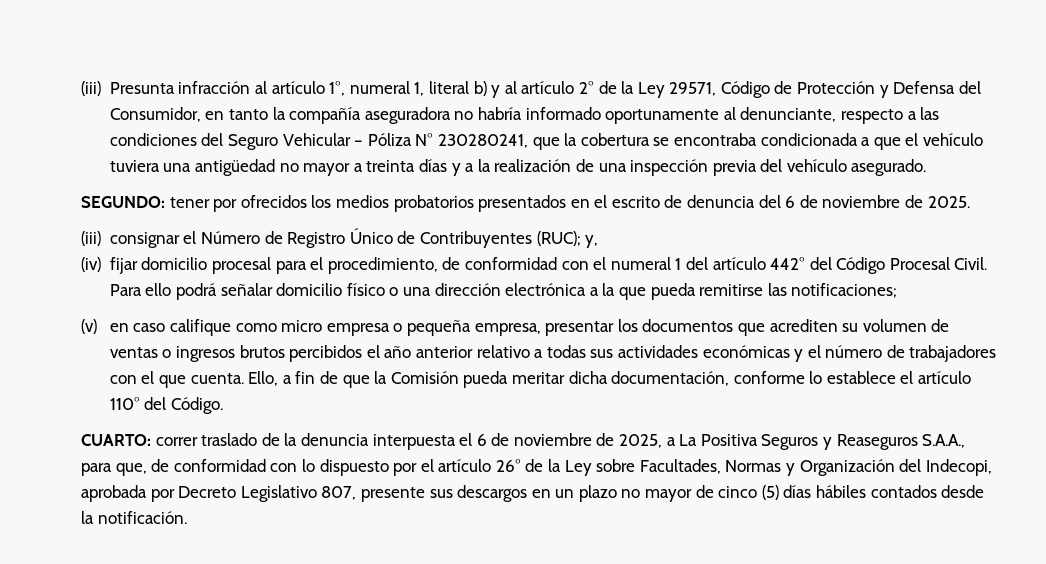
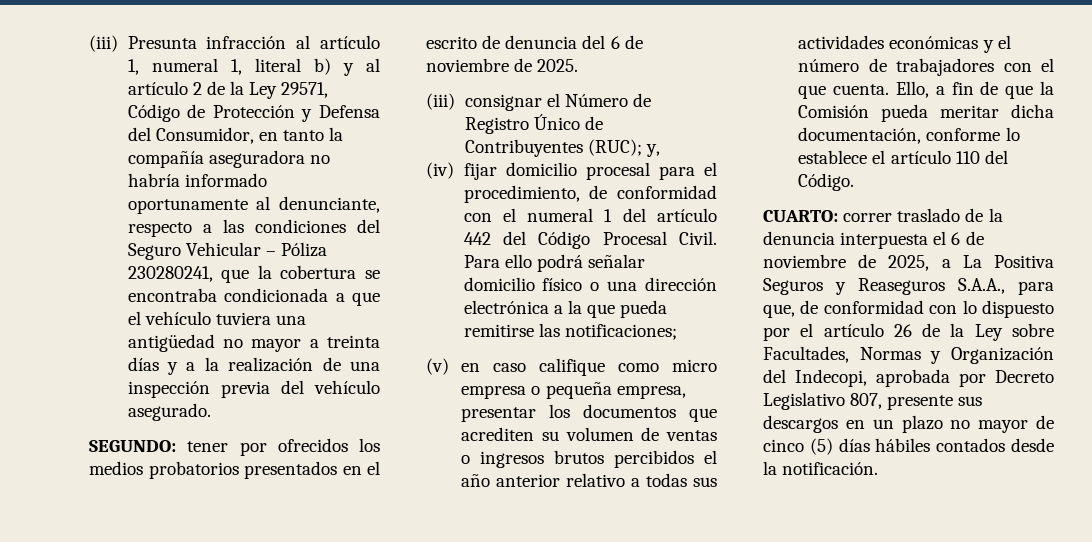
- (iii) Presunta infracción al artículo 1°, numeral 1, literal b) y al artículo 2° de la Ley 29571, Código de Protección y Defensa del Consumidor, en tanto la compañía aseguradora no habría informado oportunamente al denunciante, respecto a las condiciones del Seguro Vehicular – Póliza N° 230280241, que la cobertura se encontraba condicionada a que el vehículo tuviera una antigüedad no mayor a treinta días y a la realización de una inspección previa del vehículo asegurado.
+ (iii) Presunta infracción al artículo 1, numeral 1, literal b) y al artículo 2 de la Ley 29571, Código de Protección y Defensa del Consumidor, en tanto la compañía aseguradora no habría informado oportunamente al denunciante, respecto a las condiciones del Seguro Vehicular – Póliza 230280241, que la cobertura se encontraba condicionada a que el vehículo tuviera una antigüedad no mayor a treinta días y a la realización de una inspección previa del vehículo asegurado.
- (iv) fijar domicilio procesal para el procedimiento, de conformidad con el numeral 1 del artículo 442° del Código Procesal Civil.
+ (iv) fijar domicilio procesal para el procedimiento, de conformidad con el numeral 1 del artículo 442 del Código Procesal Civil.
- Ello, a fin de que la Comisión pueda meritar dicha documentación, conforme lo establece el artículo 110° del Código.
+ Ello, a fin de que la Comisión pueda meritar dicha documentación, conforme lo establece el artículo 110 del Código.
- correr traslado de la denuncia interpuesta el 6 de noviembre de 2025, a La Positiva Seguros y Reaseguros S.A.A., para que, de conformidad con lo dispuesto por el artículo 26° de la Ley sobre Facultades, Normas y Organización del Indecopi, aprobada por Decreto Legislativo 807, presente sus descargos en un plazo no mayor de cinco (5) días hábiles contados desde la notificación.
+ correr traslado de la denuncia interpuesta el 6 de noviembre de 2025, a La Positiva Seguros y Reaseguros S.A.A., para que, de conformidad con lo dispuesto por el artículo 26 de la Ley sobre Facultades, Normas y Organización del Indecopi, aprobada por Decreto Legislativo 807, presente sus descargos en un plazo no mayor de cinco (5) días hábiles contados desde la notificación.

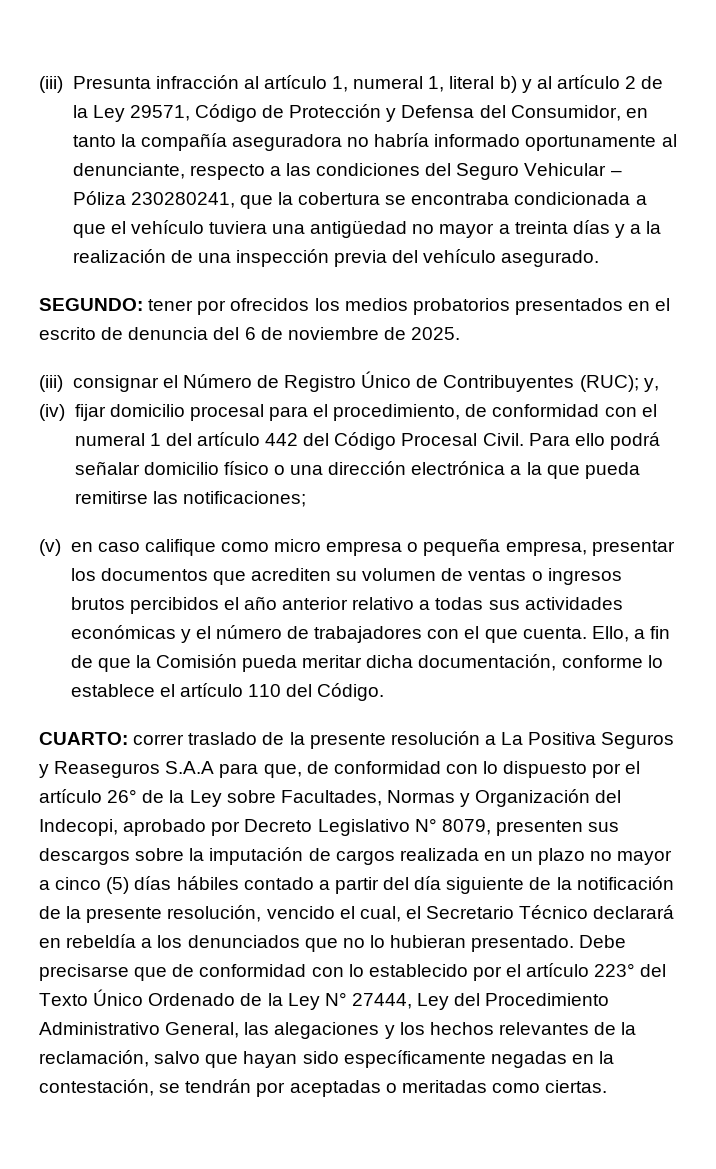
- CUARTO: correr traslado de la denuncia interpuesta el 6 de noviembre de 2025, a La Positiva Seguros y Reaseguros S.A.A., para que, de conformidad con lo dispuesto por el artículo 26 de la Ley sobre Facultades, Normas y Organización del Indecopi, aprobada por Decreto Legislativo 807, presente sus descargos en un plazo no mayor de cinco (5) días hábiles contados desde la notificación.
+ CUARTO: correr traslado de la presente resolución a La Positiva Seguros y Reaseguros S.A.A para que, de conformidad con lo dispuesto por el artículo 26° de la Ley sobre Facultades, Normas y Organización del Indecopi, aprobado por Decreto Legislativo N° 8079, presenten sus descargos sobre la imputación de cargos realizada en un plazo no mayor a cinco (5) días hábiles contado a partir del día siguiente de la notificación de la presente resolución, vencido el cual, el Secretario Técnico declarará en rebeldía a los denunciados que no lo hubieran presentado. Debe precisarse que de conformidad con lo establecido por el artículo 223° del Texto Único Ordenado de la Ley N° 27444, Ley del Procedimiento Administrativo General, las alegaciones y los hechos relevantes de la reclamación, salvo que hayan sido específicamente negadas en la contestación, se tendrán por aceptadas o meritadas como ciertas.

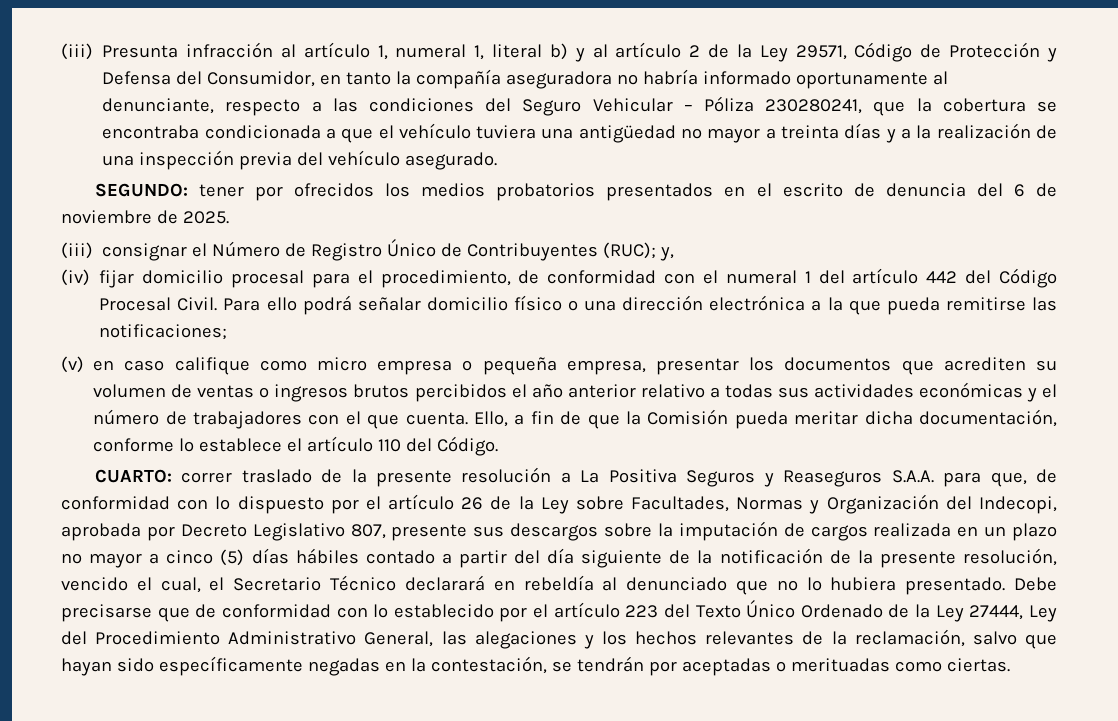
- correr traslado de la presente resolución a La Positiva Seguros y Reaseguros S.A.A para que, de conformidad con lo dispuesto por el artículo 26° de la Ley sobre Facultades, Normas y Organización del Indecopi, aprobado por Decreto Legislativo N° 8079, presenten sus descargos sobre la imputación de cargos realizada en un plazo no mayor a cinco (5) días hábiles contado a partir del día siguiente de la notificación de la presente resolución, vencido el cual, el Secretario Técnico declarará en rebeldía a los denunciados que no lo hubieran presentado.
+ correr traslado de la presente resolución a La Positiva Seguros y Reaseguros S.A.A. para que, de conformidad con lo dispuesto por el artículo 26 de la Ley sobre Facultades, Normas y Organización del Indecopi, aprobada por Decreto Legislativo 807, presente sus descargos sobre la imputación de cargos realizada en un plazo no mayor a cinco (5) días hábiles contado a partir del día siguiente de la notificación de la presente resolución, vencido el cual, el Secretario Técnico declarará en rebeldía al denunciado que no lo hubiera presentado.
- Debe precisarse que de conformidad con lo establecido por el artículo 223° del Texto Único Ordenado de la Ley N° 27444, Ley del Procedimiento Administrativo General, las alegaciones y los hechos relevantes de la reclamación, salvo que hayan sido específicamente negadas en la contestación, se tendrán por aceptadas o meritadas como ciertas.
+ Debe precisarse que de conformidad con lo establecido por el artículo 223 del Texto Único Ordenado de la Ley 27444, Ley del Procedimiento Administrativo General, las alegaciones y los hechos relevantes de la reclamación, salvo que hayan sido específicamente negadas en la contestación, se tendrán por aceptadas o merituadas como ciertas.

